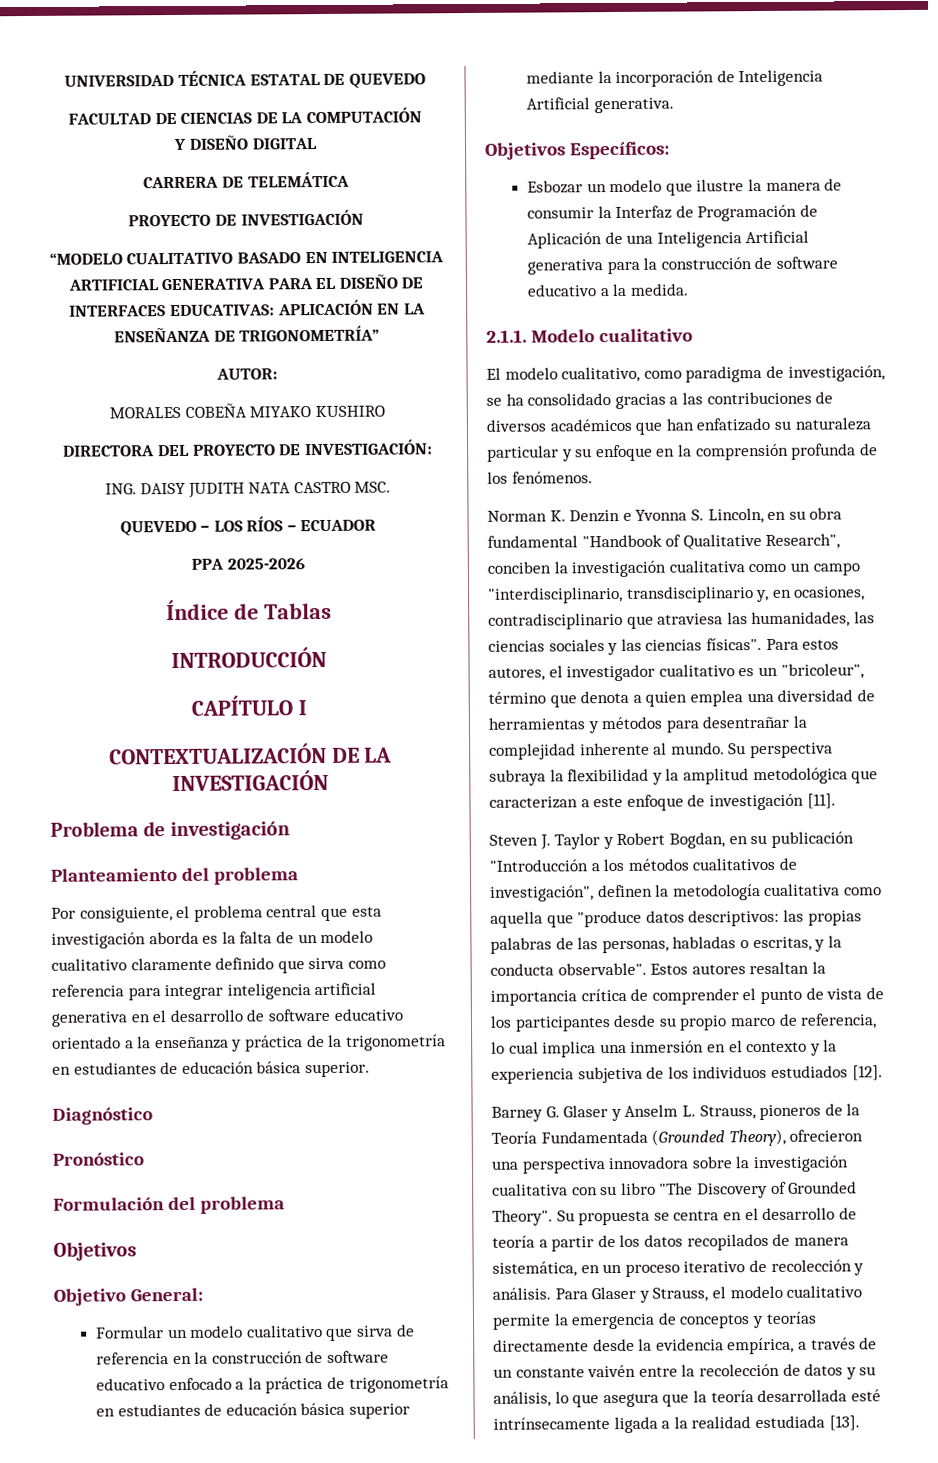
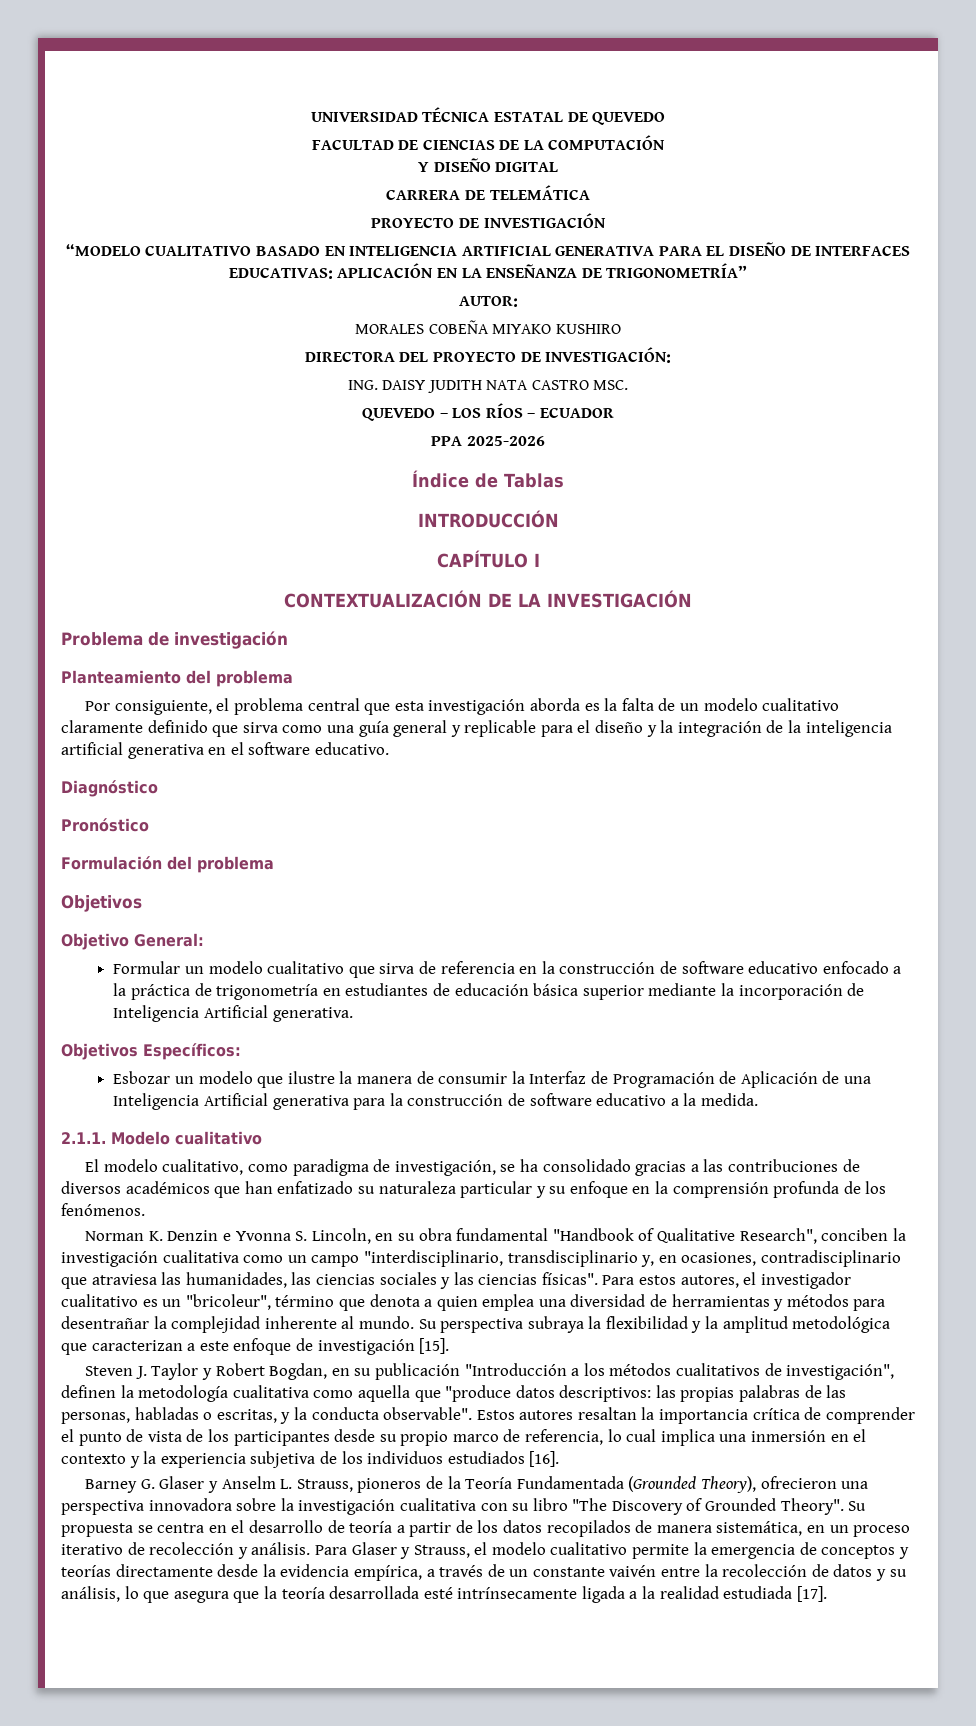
- Por consiguiente, el problema central que esta investigación aborda es la falta de un modelo cualitativo claramente definido que sirva como referencia para integrar inteligencia artificial generativa en el desarrollo de software educativo orientado a la enseñanza y práctica de la trigonometría en estudiantes de educación básica superior.
+ Por consiguiente, el problema central que esta investigación aborda es la falta de un modelo cualitativo claramente definido que sirva como una guía general y replicable para el diseño y la integración de la inteligencia artificial generativa en el software educativo.
- Su perspectiva subraya la flexibilidad y la amplitud metodológica que caracterizan a este enfoque de investigación [11].
+ Su perspectiva subraya la flexibilidad y la amplitud metodológica que caracterizan a este enfoque de investigación [15].
- Estos autores resaltan la importancia crítica de comprender el punto de vista de los participantes desde su propio marco de referencia, lo cual implica una inmersión en el contexto y la experiencia subjetiva de los individuos estudiados [12].
+ Estos autores resaltan la importancia crítica de comprender el punto de vista de los participantes desde su propio marco de referencia, lo cual implica una inmersión en el contexto y la experiencia subjetiva de los individuos estudiados [16].
- Para Glaser y Strauss, el modelo cualitativo permite la emergencia de conceptos y teorías directamente desde la evidencia empírica, a través de un constante vaivén entre la recolección de datos y su análisis, lo que asegura que la teoría desarrollada esté intrínsecamente ligada a la realidad estudiada [13].
+ Para Glaser y Strauss, el modelo cualitativo permite la emergencia de conceptos y teorías directamente desde la evidencia empírica, a través de un constante vaivén entre la recolección de datos y su análisis, lo que asegura que la teoría desarrollada esté intrínsecamente ligada a la realidad estudiada [17].

